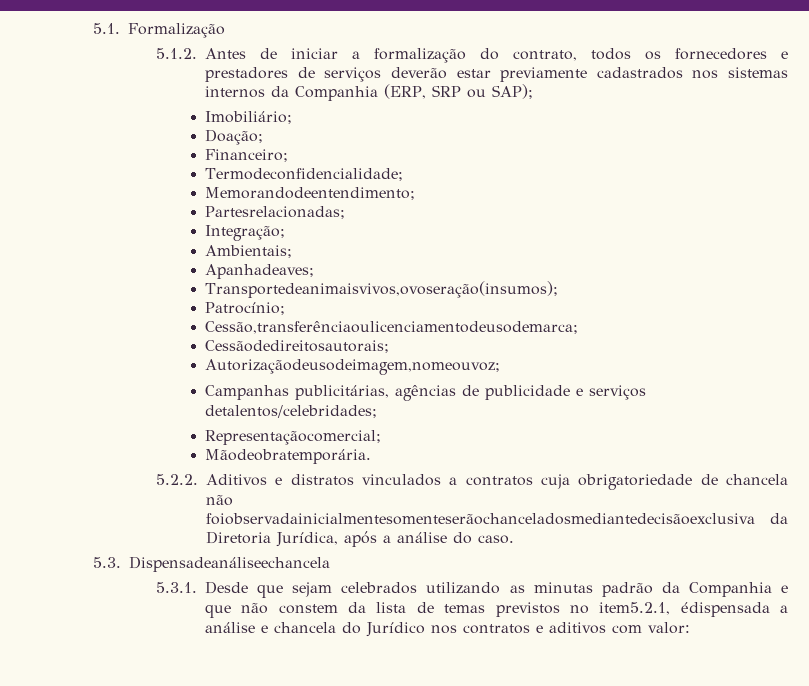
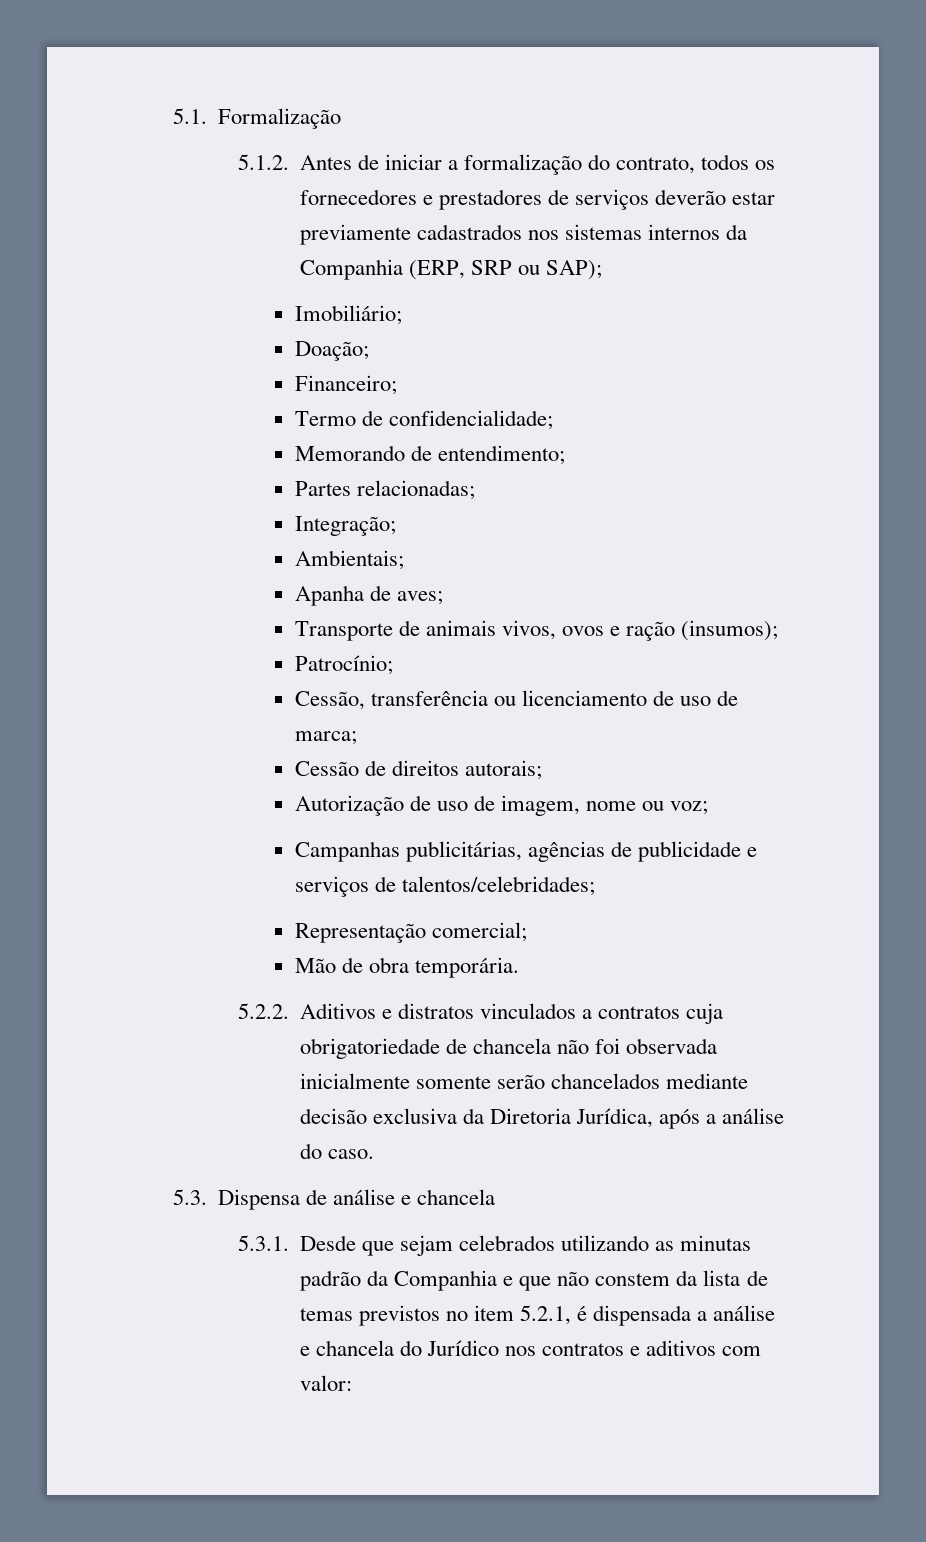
- Termodeconfidencialidade;
- Memorandodeentendimento;
- Partesrelacionadas;
+ Termo de confidencialidade;
+ Memorando de entendimento;
+ Partes relacionadas;
  Integração;
  Ambientais;
- Apanhadeaves;
- Transportedeanimaisvivos,ovoseração(insumos);
+ Apanha de aves;
+ Transporte de animais vivos, ovos e ração (insumos);
  Patrocínio;
- Cessão,transferênciaoulicenciamentodeusodemarca;
- Cessãodedireitosautorais;
- Autorizaçãodeusodeimagem,nomeouvoz;
+ Cessão, transferência ou licenciamento de uso de marca;
+ Cessão de direitos autorais;
+ Autorização de uso de imagem, nome ou voz;
- Campanhas publicitárias, agências de publicidade e serviços detalentos/celebridades;
- Representaçãocomercial;
- Mãodeobratemporária.
+ Campanhas publicitárias, agências de publicidade e serviços de talentos/celebridades;
+ Representação comercial;
+ Mão de obra temporária.
- 5.2.2. Aditivos e distratos vinculados a contratos cuja obrigatoriedade de chancela não foiobservadainicialmentesomenteserãochanceladosmediantedecisãoexclusiva da Diretoria Jurídica, após a análise do caso.
+ 5.2.2. Aditivos e distratos vinculados a contratos cuja obrigatoriedade de chancela não foi observada inicialmente somente serão chancelados mediante decisão exclusiva da Diretoria Jurídica, após a análise do caso.
- 5.3. Dispensadeanáliseechancela
+ 5.3. Dispensa de análise e chancela
- 5.3.1. Desde que sejam celebrados utilizando as minutas padrão da Companhia e que não constem da lista de temas previstos no item5.2.1, édispensada a análise e chancela do Jurídico nos contratos e aditivos com valor:
+ 5.3.1. Desde que sejam celebrados utilizando as minutas padrão da Companhia e que não constem da lista de temas previstos no item 5.2.1, é dispensada a análise e chancela do Jurídico nos contratos e aditivos com valor:

